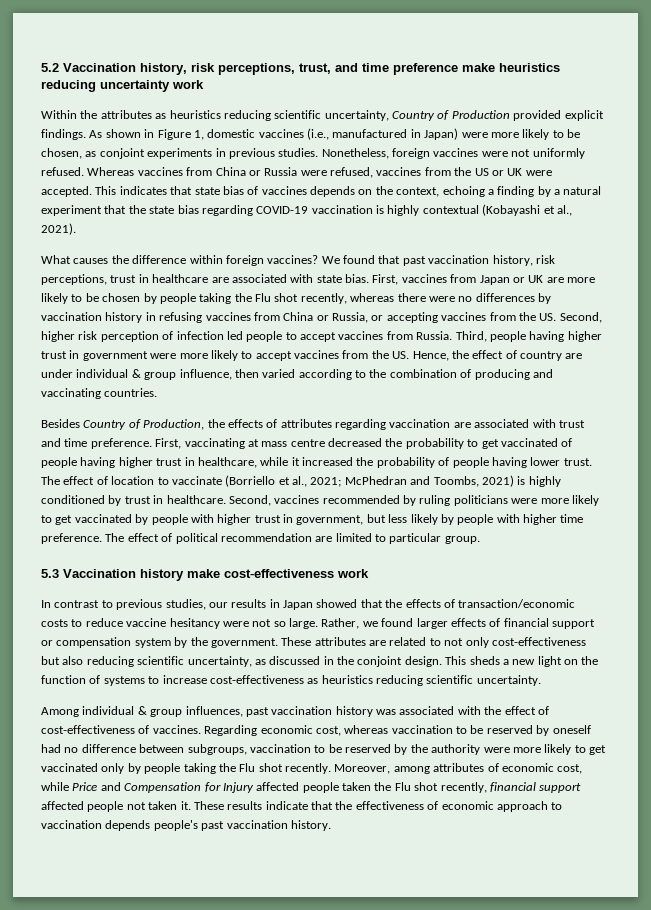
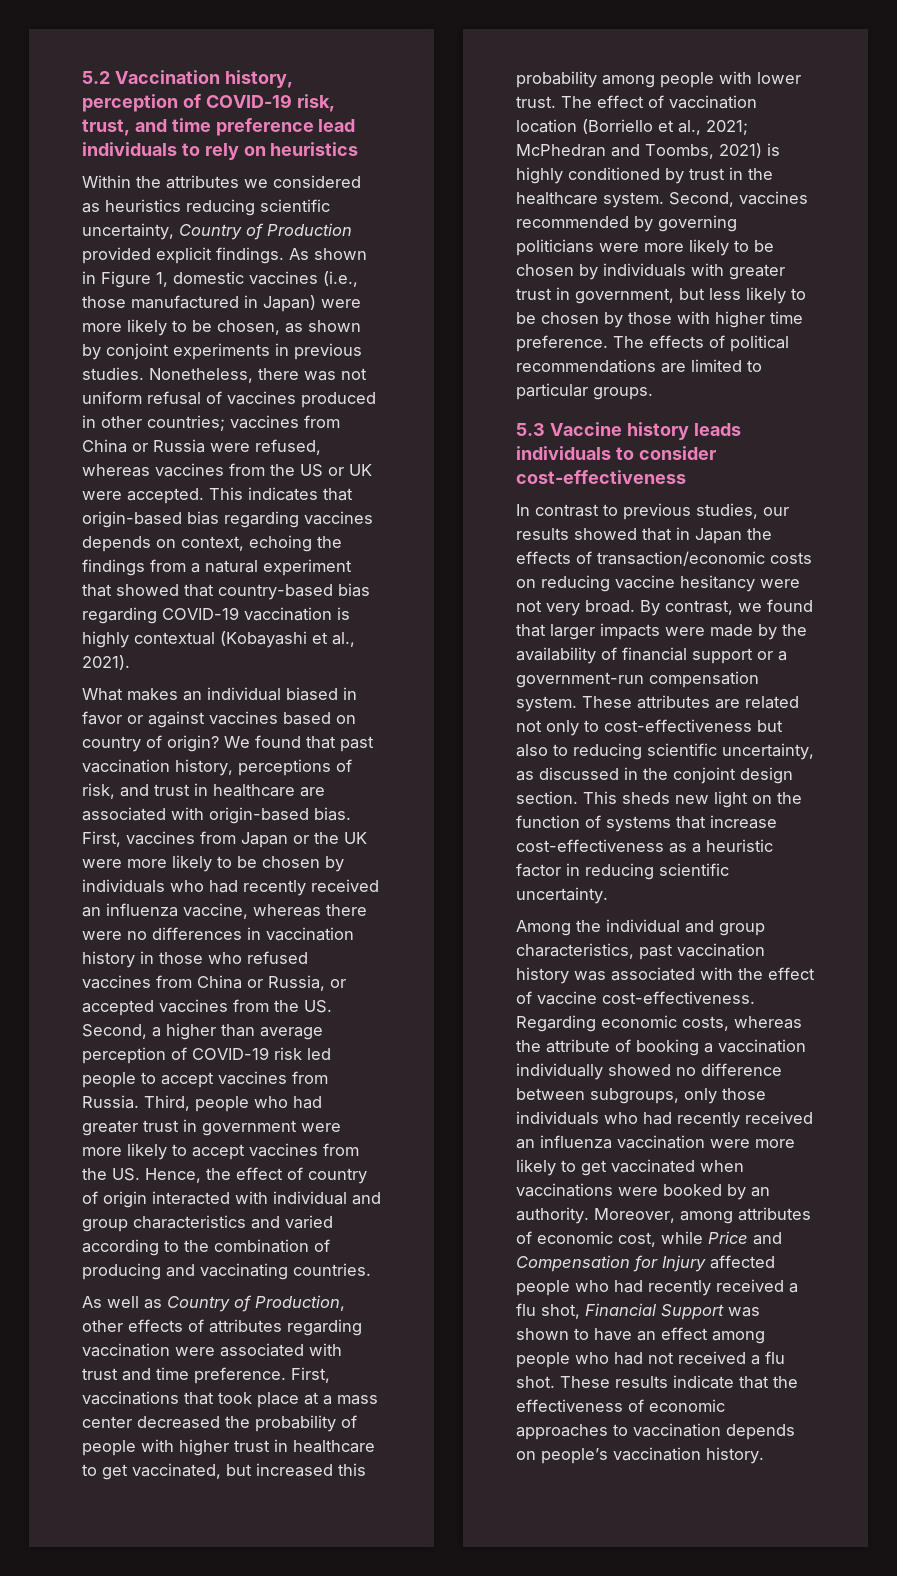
- 5.2 Vaccination history, risk perceptions, trust, and time preference make heuristics reducing uncertainty work
+ 5.2 Vaccination history, perception of COVID-19 risk, trust, and time preference lead individuals to rely on heuristics
- Within the attributes as heuristics reducing scientific uncertainty, Country of Production provided explicit findings.
+ Within the attributes we considered as heuristics reducing scientific uncertainty, Country of Production provided explicit findings.
- As shown in Figure 1, domestic vaccines (i.e., manufactured in Japan) were more likely to be chosen, as conjoint experiments in previous studies.
+ As shown in Figure 1, domestic vaccines (i.e., those manufactured in Japan) were more likely to be chosen, as shown by conjoint experiments in previous studies.
- Nonetheless, foreign vaccines were not uniformly refused. Whereas vaccines from China or Russia were refused, vaccines from the US or UK were accepted.
+ Nonetheless, there was not uniform refusal of vaccines produced in other countries; vaccines from China or Russia were refused, whereas vaccines from the US or UK were accepted.
- This indicates that state bias of vaccines depends on the context, echoing a finding by a natural experiment that the state bias regarding COVID-19 vaccination is highly contextual (Kobayashi et al., 2021).
+ This indicates that origin-based bias regarding vaccines depends on context, echoing the findings from a natural experiment that showed that country-based bias regarding COVID-19 vaccination is highly contextual (Kobayashi et al., 2021).
- What causes the difference within foreign vaccines?
+ What makes an individual biased in favor or against vaccines based on country of origin?
- We found that past vaccination history, risk perceptions, trust in healthcare are associated with state bias.
+ We found that past vaccination history, perceptions of risk, and trust in healthcare are associated with origin-based bias.
- First, vaccines from Japan or UK are more likely to be chosen by people taking the Flu shot recently, whereas there were no differences by vaccination history in refusing vaccines from China or Russia, or accepting vaccines from the US. Second, higher risk perception of infection led people to accept vaccines from Russia.
+ First, vaccines from Japan or the UK were more likely to be chosen by individuals who had recently received an influenza vaccine, whereas there were no differences in vaccination history in those who refused vaccines from China or Russia, or accepted vaccines from the US. Second, a higher than average perception of COVID-19 risk led people to accept vaccines from Russia.
- Third, people having higher trust in government were more likely to accept vaccines from the US. Hence, the effect of country are under individual & group influence, then varied according to the combination of producing and vaccinating countries.
+ Third, people who had greater trust in government were more likely to accept vaccines from the US. Hence, the effect of country of origin interacted with individual and group characteristics and varied according to the combination of producing and vaccinating countries.
- Besides Country of Production, the effects of attributes regarding vaccination are associated with trust and time preference.
+ As well as Country of Production, other effects of attributes regarding vaccination were associated with trust and time preference.
- First, vaccinating at mass centre decreased the probability to get vaccinated of people having higher trust in healthcare, while it increased the probability of people having lower trust.
+ First, vaccinations that took place at a mass center decreased the probability of people with higher trust in healthcare to get vaccinated, but increased this probability among people with lower trust.
- The effect of location to vaccinate (Borriello et al., 2021; McPhedran and Toombs, 2021) is highly conditioned by trust in healthcare.
+ The effect of vaccination location (Borriello et al., 2021; McPhedran and Toombs, 2021) is highly conditioned by trust in the healthcare system.
- Second, vaccines recommended by ruling politicians were more likely to get vaccinated by people with higher trust in government, but less likely by people with higher time preference.
+ Second, vaccines recommended by governing politicians were more likely to be chosen by individuals with greater trust in government, but less likely to be chosen by those with higher time preference.
- The effect of political recommendation are limited to particular group.
+ The effects of political recommendations are limited to particular groups.
- 5.3 Vaccination history make cost-effectiveness work
+ 5.3 Vaccine history leads individuals to consider cost-effectiveness
- In contrast to previous studies, our results in Japan showed that the effects of transaction/economic costs to reduce vaccine hesitancy were not so large. Rather, we found larger effects of financial support or compensation system by the government.
+ In contrast to previous studies, our results showed that in Japan the effects of transaction/economic costs on reducing vaccine hesitancy were not very broad. By contrast, we found that larger impacts were made by the availability of financial support or a government-run compensation system.
- These attributes are related to not only cost-effectiveness but also reducing scientific uncertainty, as discussed in the conjoint design.
+ These attributes are related not only to cost-effectiveness but also to reducing scientific uncertainty, as discussed in the conjoint design section.
- This sheds a new light on the function of systems to increase cost-effectiveness as heuristics reducing scientific uncertainty.
+ This sheds new light on the function of systems that increase cost-effectiveness as a heuristic factor in reducing scientific uncertainty.
- Among individual & group influences, past vaccination history was associated with the effect of cost-effectiveness of vaccines. Regarding economic cost, whereas vaccination to be reserved by oneself had no difference between subgroups, vaccination to be reserved by the authority were more likely to get vaccinated only by people taking the Flu shot recently.
+ Among the individual and group characteristics, past vaccination history was associated with the effect of vaccine cost-effectiveness. Regarding economic costs, whereas the attribute of booking a vaccination individually showed no difference between subgroups, only those individuals who had recently received an influenza vaccination were more likely to get vaccinated when vaccinations were booked by an authority.
- Moreover, among attributes of economic cost, while Price and Compensation for Injury affected people taken the Flu shot recently, financial support affected people not taken it.
+ Moreover, among attributes of economic cost, while Price and Compensation for Injury affected people who had recently received a flu shot, Financial Support was shown to have an effect among people who had not received a flu shot.
- These results indicate that the effectiveness of economic approach to vaccination depends people's past vaccination history.
+ These results indicate that the effectiveness of economic approaches to vaccination depends on people’s vaccination history.

